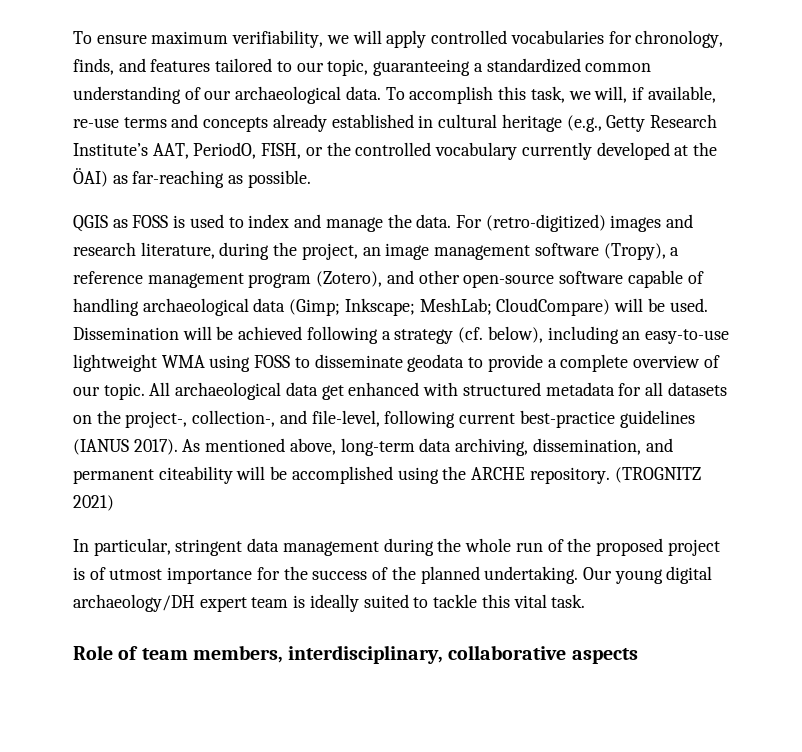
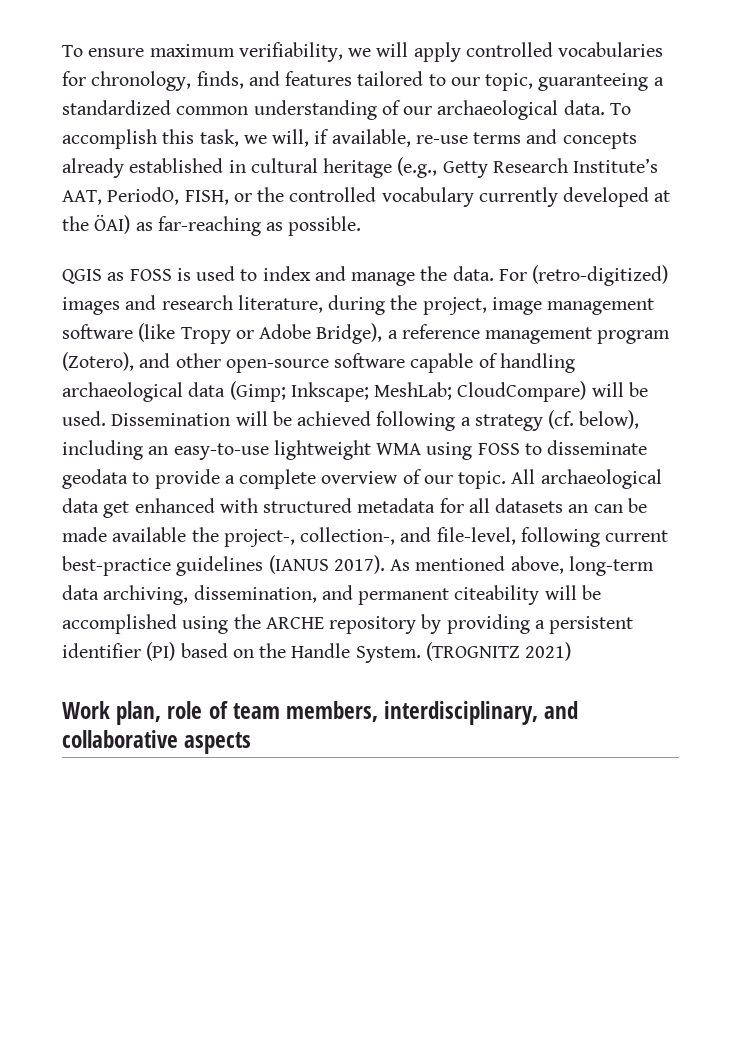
- For (retro-digitized) images and research literature, during the project, an image management software (Tropy), a reference management program (Zotero), and other open-source software capable of handling archaeological data (Gimp; Inkscape; MeshLab; CloudCompare) will be used.
+ For (retro-digitized) images and research literature, during the project, image management software (like Tropy or Adobe Bridge), a reference management program (Zotero), and other open-source software capable of handling archaeological data (Gimp; Inkscape; MeshLab; CloudCompare) will be used.
- All archaeological data get enhanced with structured metadata for all datasets on the project-, collection-, and file-level, following current best-practice guidelines (IANUS 2017).
+ All archaeological data get enhanced with structured metadata for all datasets an can be made available the project-, collection-, and file-level, following current best-practice guidelines (IANUS 2017).
- As mentioned above, long-term data archiving, dissemination, and permanent citeability will be accomplished using the ARCHE repository. (TROGNITZ 2021)
- In particular, stringent data management during the whole run of the proposed project is of utmost importance for the success of the planned undertaking. Our young digital archaeology/DH expert team is ideally suited to tackle this vital task.
- Role of team members, interdisciplinary, collaborative aspects
+ As mentioned above, long-term data archiving, dissemination, and permanent citeability will be accomplished using the ARCHE repository by providing a persistent identifier (PI) based on the Handle System. (TROGNITZ 2021)
+ Work plan, role of team members, interdisciplinary, and collaborative aspects

